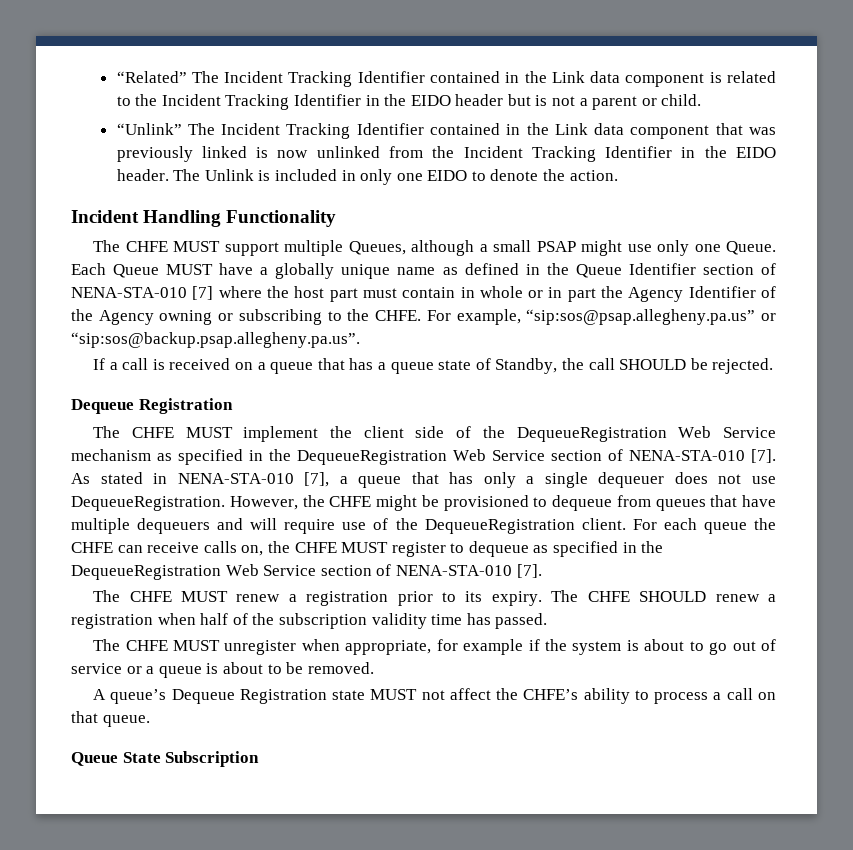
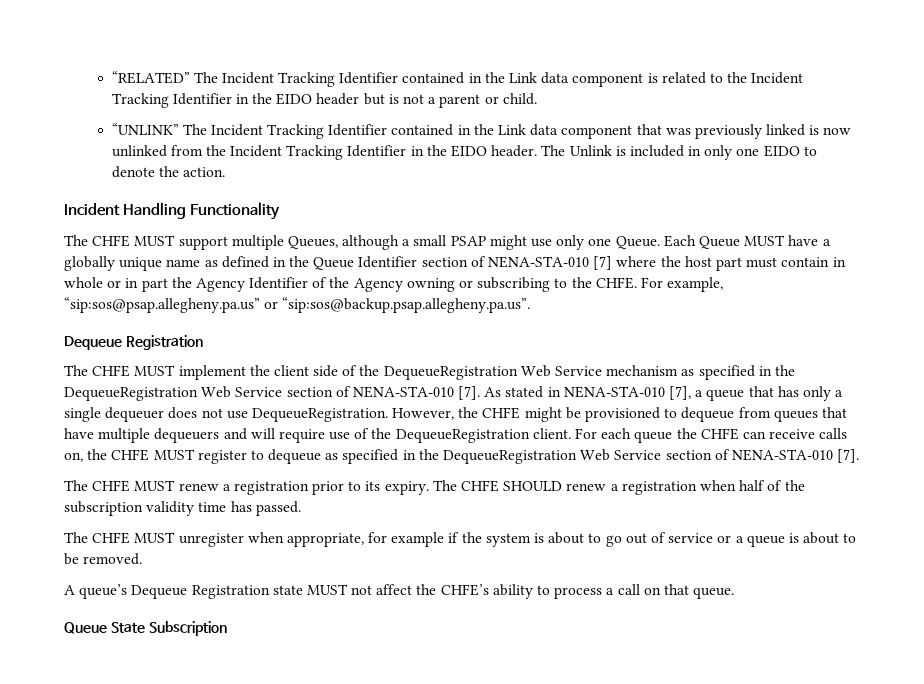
- “Related” The Incident Tracking Identifier contained in the Link data component is related to the Incident Tracking Identifier in the EIDO header but is not a parent or child.
+ “RELATED” The Incident Tracking Identifier contained in the Link data component is related to the Incident Tracking Identifier in the EIDO header but is not a parent or child.
- “Unlink” The Incident Tracking Identifier contained in the Link data component that was previously linked is now unlinked from the Incident Tracking Identifier in the EIDO header.
+ “UNLINK” The Incident Tracking Identifier contained in the Link data component that was previously linked is now unlinked from the Incident Tracking Identifier in the EIDO header.
- If a call is received on a queue that has a queue state of Standby, the call SHOULD be rejected.

